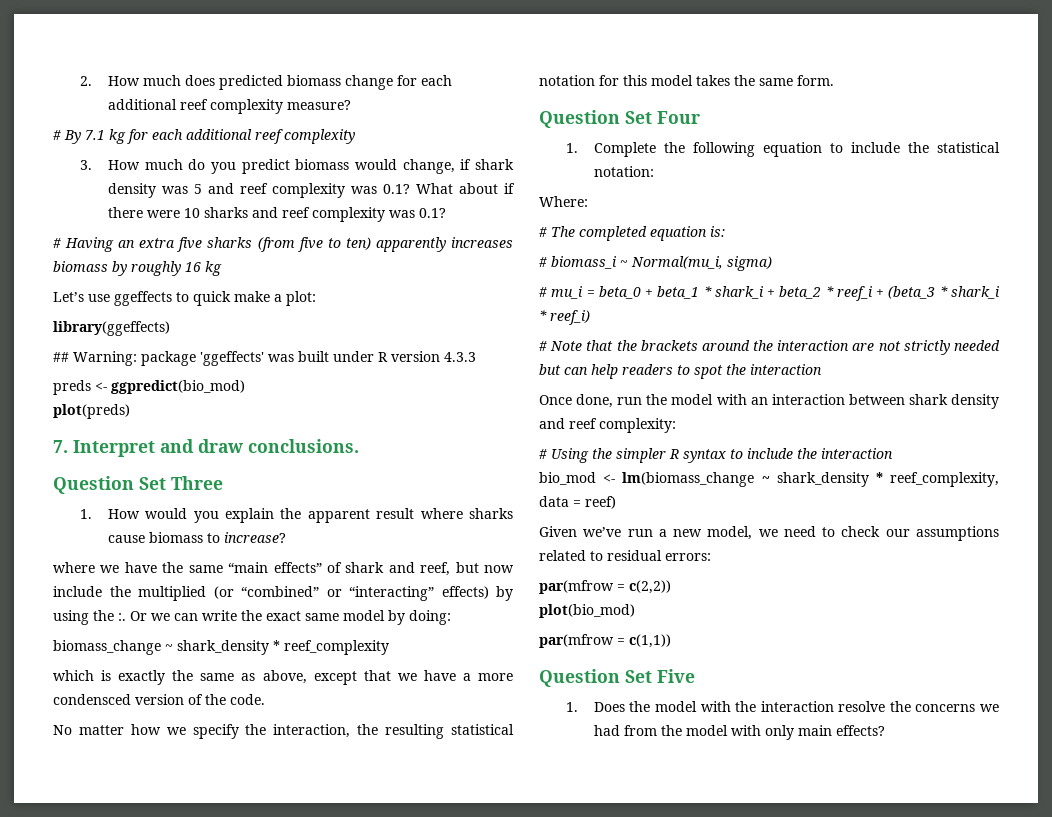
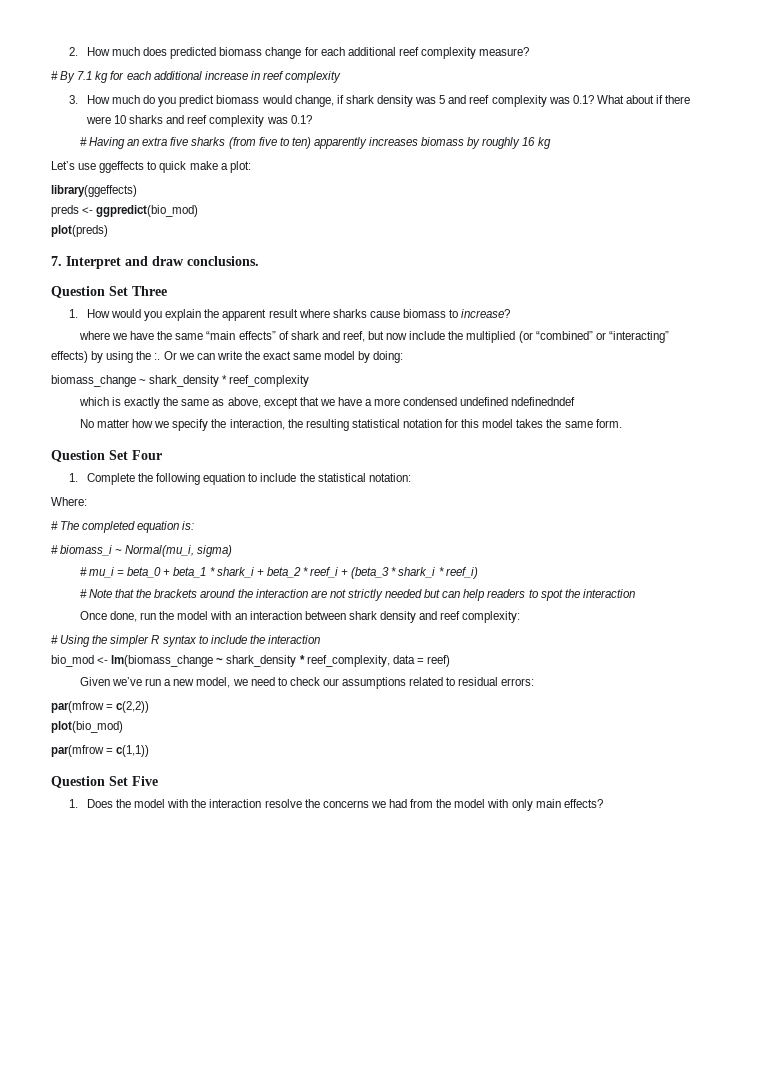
- # By 7.1 kg for each additional reef complexity
+ # By 7.1 kg for each additional increase in reef complexity
- ## Warning: package 'ggeffects' was built under R version 4.3.3
- which is exactly the same as above, except that we have a more condensced version of the code.
+ which is exactly the same as above, except that we have a more condensed undefined ndefinedndef

